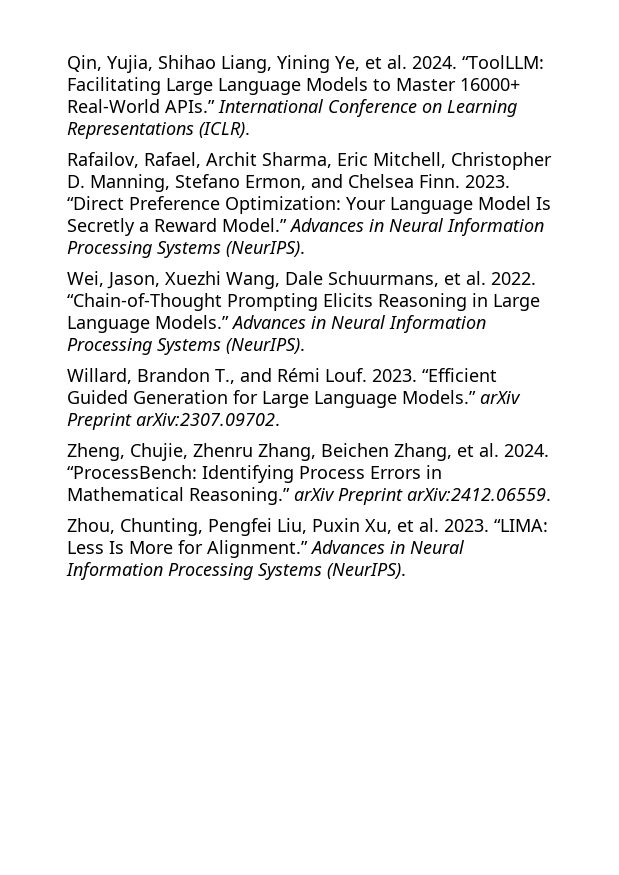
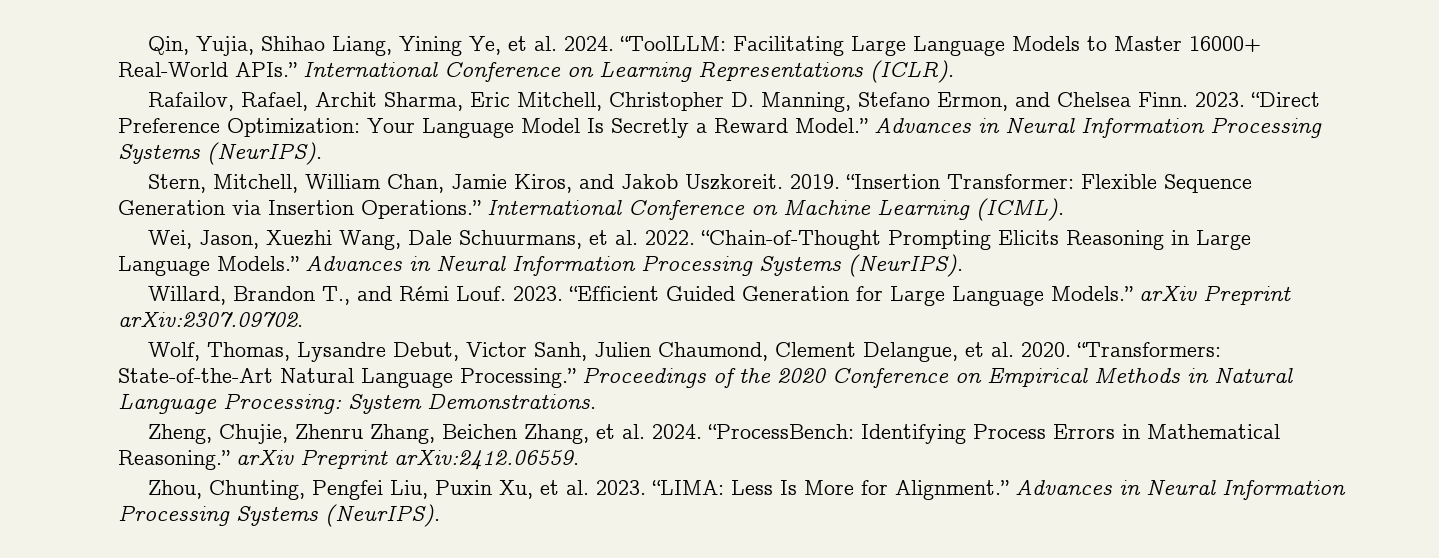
+ Stern, Mitchell, William Chan, Jamie Kiros, and Jakob Uszkoreit. 2019. “Insertion Transformer: Flexible Sequence Generation via Insertion Operations.” International Conference on Machine Learning (ICML).
+ Wolf, Thomas, Lysandre Debut, Victor Sanh, Julien Chaumond, Clement Delangue, et al. 2020. “Transformers: State-of-the-Art Natural Language Processing.” Proceedings of the 2020 Conference on Empirical Methods in Natural Language Processing: System Demonstrations.

